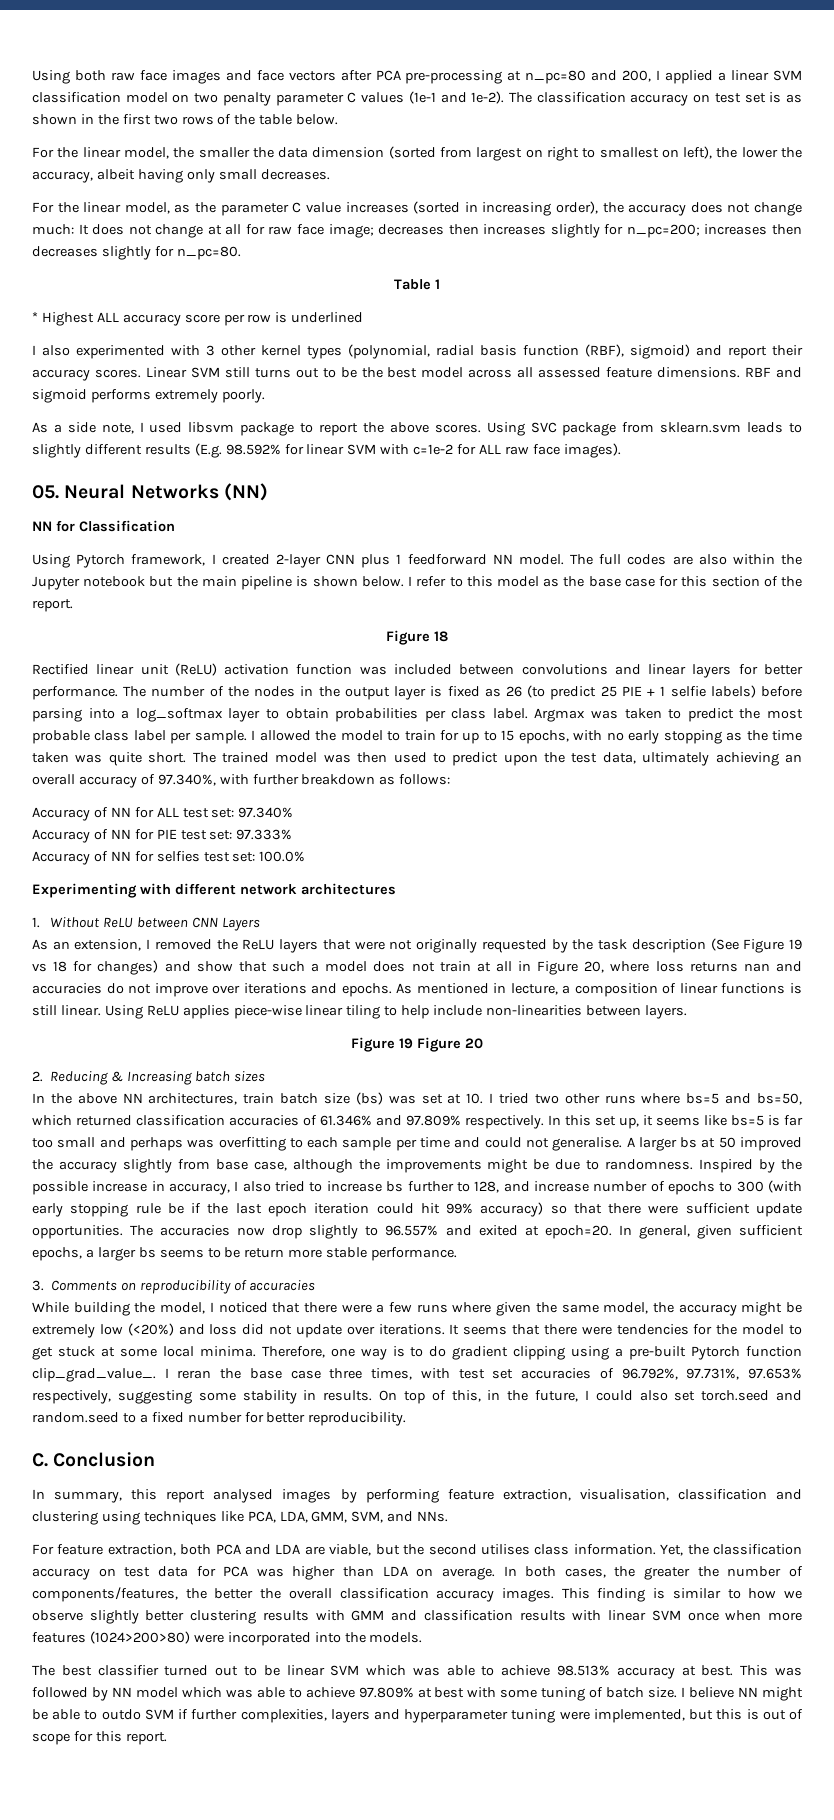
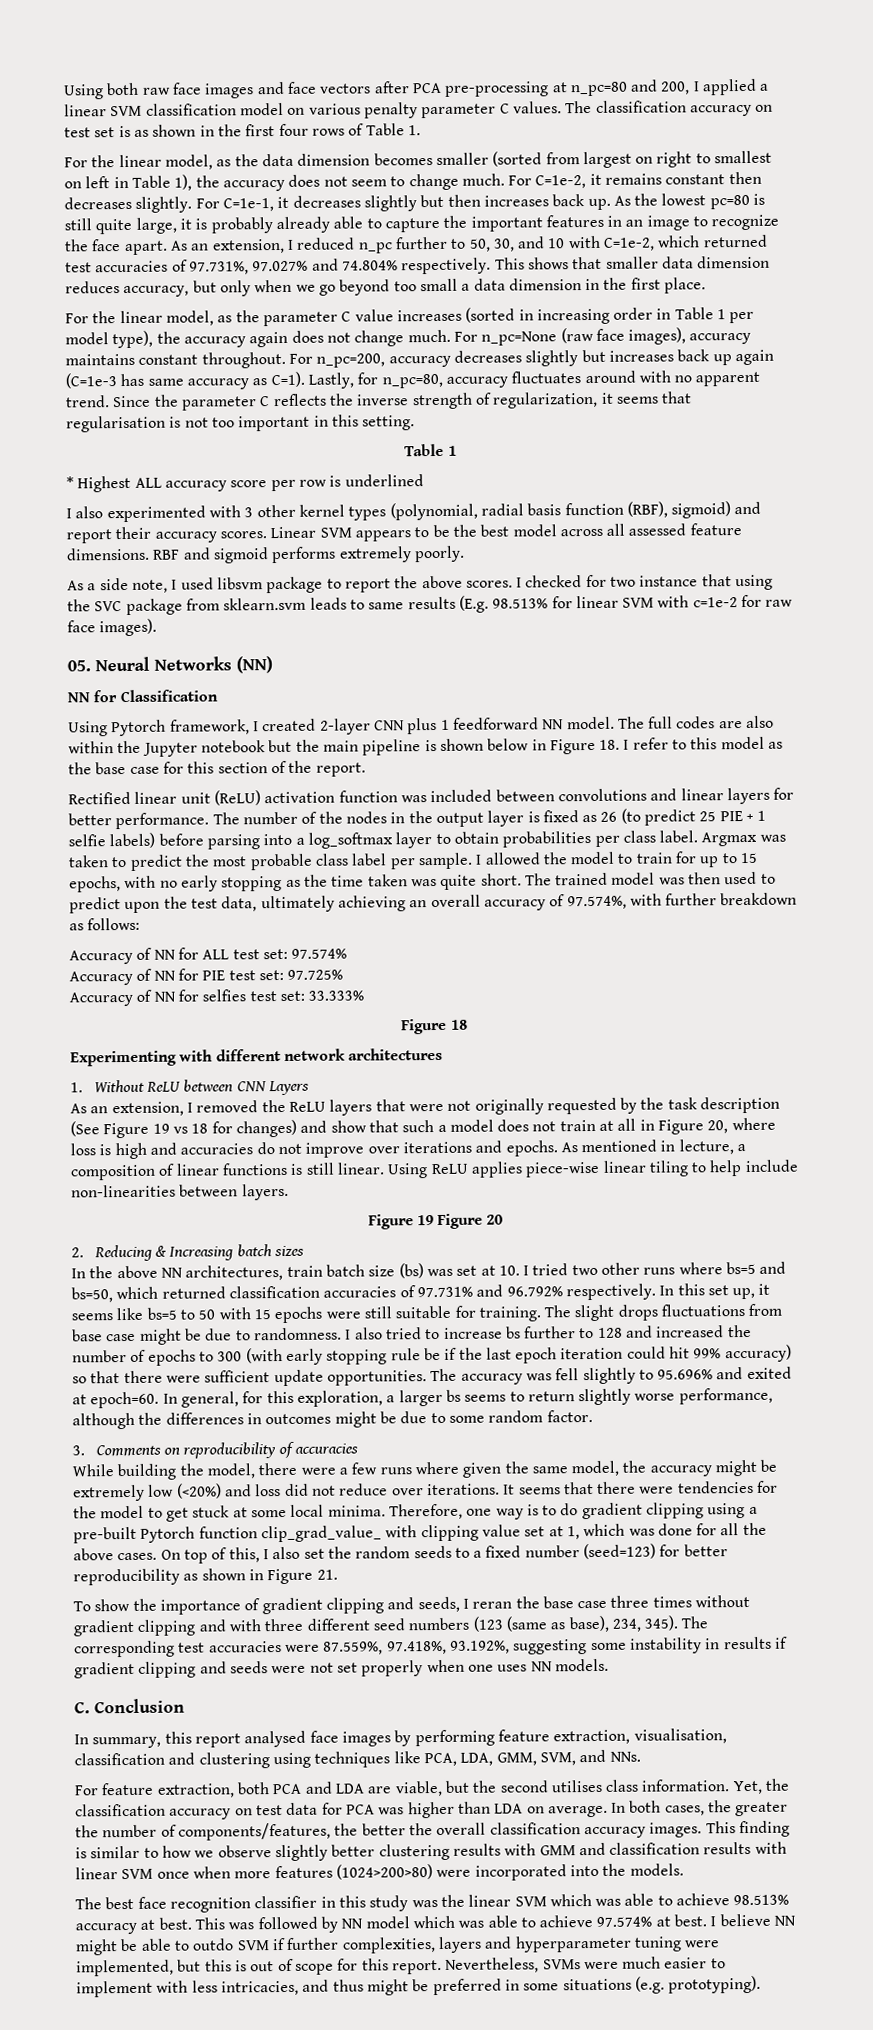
- Using both raw face images and face vectors after PCA pre-processing at n_pc=80 and 200, I applied a linear SVM classification model on two penalty parameter C values (1e-1 and 1e-2).
+ Using both raw face images and face vectors after PCA pre-processing at n_pc=80 and 200, I applied a linear SVM classification model on various penalty parameter C values.
- The classification accuracy on test set is as shown in the first two rows of the table below.
- For the linear model, the smaller the data dimension (sorted from largest on right to smallest on left), the lower the accuracy, albeit having only small decreases.
+ The classification accuracy on test set is as shown in the first four rows of Table 1.
+ For the linear model, as the data dimension becomes smaller (sorted from largest on right to smallest on left in Table 1), the accuracy does not seem to change much. For C=1e-2, it remains constant then decreases slightly. For C=1e-1, it decreases slightly but then increases back up. As the lowest pc=80 is still quite large, it is probably already able to capture the important features in an image to recognize the face apart. As an extension, I reduced n_pc further to 50, 30, and 10 with C=1e-2, which returned test accuracies of 97.731%, 97.027% and 74.804% respectively. This shows that smaller data dimension reduces accuracy, but only when we go beyond too small a data dimension in the first place.
- For the linear model, as the parameter C value increases (sorted in increasing order), the accuracy does not change much: It does not change at all for raw face image; decreases then increases slightly for n_pc=200; increases then decreases slightly for n_pc=80.
+ For the linear model, as the parameter C value increases (sorted in increasing order in Table 1 per model type), the accuracy again does not change much. For n_pc=None (raw face images), accuracy maintains constant throughout. For n_pc=200, accuracy decreases slightly but increases back up again (C=1e-3 has same accuracy as C=1). Lastly, for n_pc=80, accuracy fluctuates around with no apparent trend. Since the parameter C reflects the inverse strength of regularization, it seems that regularisation is not too important in this setting.
- Linear SVM still turns out to be the best model across all assessed feature dimensions.
+ Linear SVM appears to be the best model across all assessed feature dimensions.
- Using SVC package from sklearn.svm leads to slightly different results (E.g. 98.592% for linear SVM with c=1e-2 for ALL raw face images).
+ I checked for two instance that using the SVC package from sklearn.svm leads to same results (E.g. 98.513% for linear SVM with c=1e-2 for raw face images).
- The full codes are also within the Jupyter notebook but the main pipeline is shown below. I refer to this model as the base case for this section of the report.
+ The full codes are also within the Jupyter notebook but the main pipeline is shown below in Figure 18. I refer to this model as the base case for this section of the report.
- Figure 18
- The trained model was then used to predict upon the test data, ultimately achieving an overall accuracy of 97.340%, with further breakdown as follows:
+ The trained model was then used to predict upon the test data, ultimately achieving an overall accuracy of 97.574%, with further breakdown as follows:
- Accuracy of NN for ALL test set: 97.340%
+ Accuracy of NN for ALL test set: 97.574%
- Accuracy of NN for PIE test set: 97.333%
+ Accuracy of NN for PIE test set: 97.725%
- Accuracy of NN for selfies test set: 100.0%
+ Accuracy of NN for selfies test set: 33.333%
+ Figure 18
- As an extension, I removed the ReLU layers that were not originally requested by the task description (See Figure 19 vs 18 for changes) and show that such a model does not train at all in Figure 20, where loss returns nan and accuracies do not improve over iterations and epochs.
+ As an extension, I removed the ReLU layers that were not originally requested by the task description (See Figure 19 vs 18 for changes) and show that such a model does not train at all in Figure 20, where loss is high and accuracies do not improve over iterations and epochs.
- In the above NN architectures, train batch size (bs) was set at 10. I tried two other runs where bs=5 and bs=50, which returned classification accuracies of 61.346% and 97.809% respectively.
+ In the above NN architectures, train batch size (bs) was set at 10. I tried two other runs where bs=5 and bs=50, which returned classification accuracies of 97.731% and 96.792% respectively.
- In this set up, it seems like bs=5 is far too small and perhaps was overfitting to each sample per time and could not generalise. A larger bs at 50 improved the accuracy slightly from base case, although the improvements might be due to randomness.
+ In this set up, it seems like bs=5 to 50 with 15 epochs were still suitable for training. The slight drops fluctuations from base case might be due to randomness.
- Inspired by the possible increase in accuracy, I also tried to increase bs further to 128, and increase number of epochs to 300 (with early stopping rule be if the last epoch iteration could hit 99% accuracy) so that there were sufficient update opportunities.
+ I also tried to increase bs further to 128 and increased the number of epochs to 300 (with early stopping rule be if the last epoch iteration could hit 99% accuracy) so that there were sufficient update opportunities.
- The accuracies now drop slightly to 96.557% and exited at epoch=20.
+ The accuracy was fell slightly to 95.696% and exited at epoch=60.
- In general, given sufficient epochs, a larger bs seems to be return more stable performance.
+ In general, for this exploration, a larger bs seems to return slightly worse performance, although the differences in outcomes might be due to some random factor.
- While building the model, I noticed that there were a few runs where given the same model, the accuracy might be extremely low (<20%) and loss did not update over iterations.
+ While building the model, there were a few runs where given the same model, the accuracy might be extremely low (<20%) and loss did not reduce over iterations.
- Therefore, one way is to do gradient clipping using a pre-built Pytorch function clip_grad_value_. I reran the base case three times, with test set accuracies of 96.792%, 97.731%, 97.653% respectively, suggesting some stability in results. On top of this, in the future, I could also set torch.seed and random.seed to a fixed number for better reproducibility.
+ Therefore, one way is to do gradient clipping using a pre-built Pytorch function clip_grad_value_ with clipping value set at 1, which was done for all the above cases. On top of this, I also set the random seeds to a fixed number (seed=123) for better reproducibility as shown in Figure 21.
+ To show the importance of gradient clipping and seeds, I reran the base case three times without gradient clipping and with three different seed numbers (123 (same as base), 234, 345). The corresponding test accuracies were 87.559%, 97.418%, 93.192%, suggesting some instability in results if gradient clipping and seeds were not set properly when one uses NN models.
- In summary, this report analysed images by performing feature extraction, visualisation, classification and clustering using techniques like PCA, LDA, GMM, SVM, and NNs.
+ In summary, this report analysed face images by performing feature extraction, visualisation, classification and clustering using techniques like PCA, LDA, GMM, SVM, and NNs.
- The best classifier turned out to be linear SVM which was able to achieve 98.513% accuracy at best.
+ The best face recognition classifier in this study was the linear SVM which was able to achieve 98.513% accuracy at best.
- This was followed by NN model which was able to achieve 97.809% at best with some tuning of batch size.
+ This was followed by NN model which was able to achieve 97.574% at best.
+ Nevertheless, SVMs were much easier to implement with less intricacies, and thus might be preferred in some situations (e.g. prototyping).

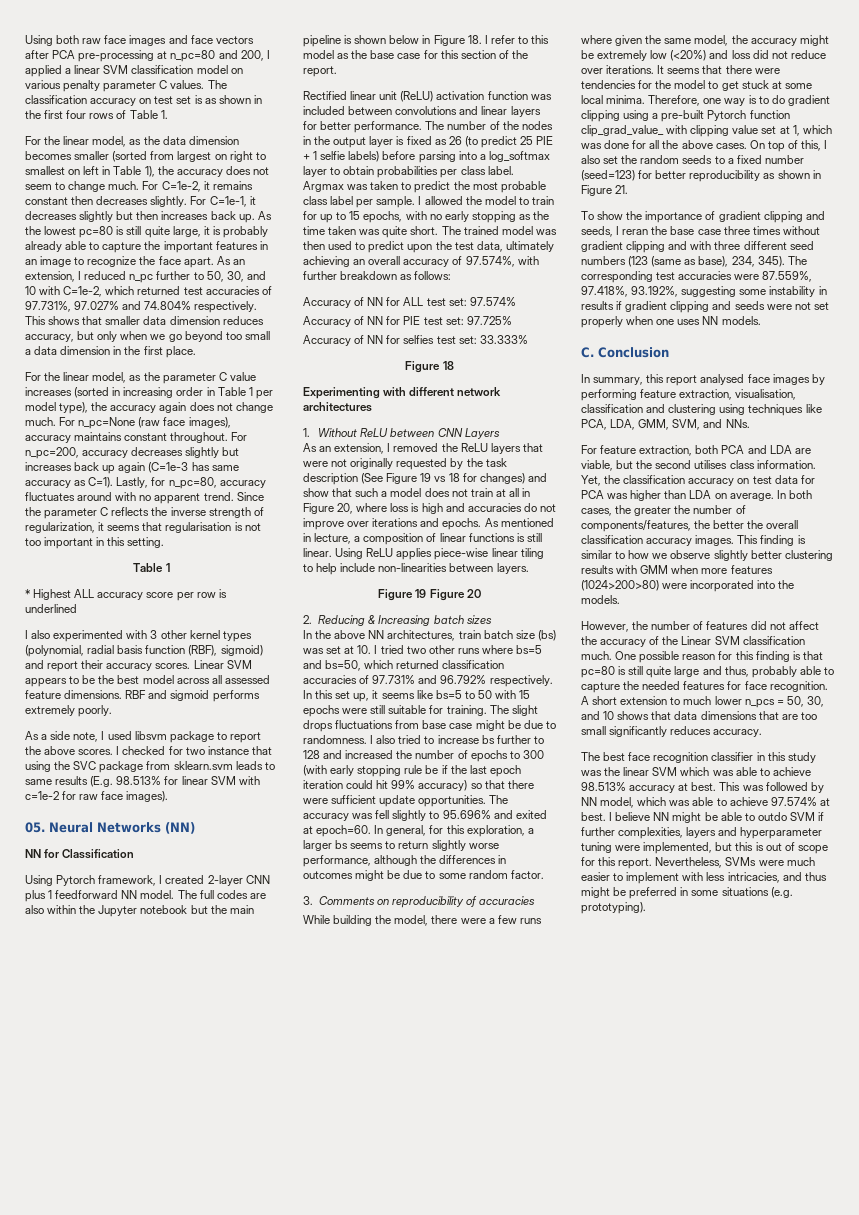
- This finding is similar to how we observe slightly better clustering results with GMM and classification results with linear SVM once when more features (1024>200>80) were incorporated into the models.
+ This finding is similar to how we observe slightly better clustering results with GMM when more features (1024>200>80) were incorporated into the models.
+ However, the number of features did not affect the accuracy of the Linear SVM classification much. One possible reason for this finding is that pc=80 is still quite large and thus, probably able to capture the needed features for face recognition. A short extension to much lower n_pcs = 50, 30, and 10 shows that data dimensions that are too small significantly reduces accuracy.
- This was followed by NN model which was able to achieve 97.574% at best.
+ This was followed by NN model, which was able to achieve 97.574% at best.

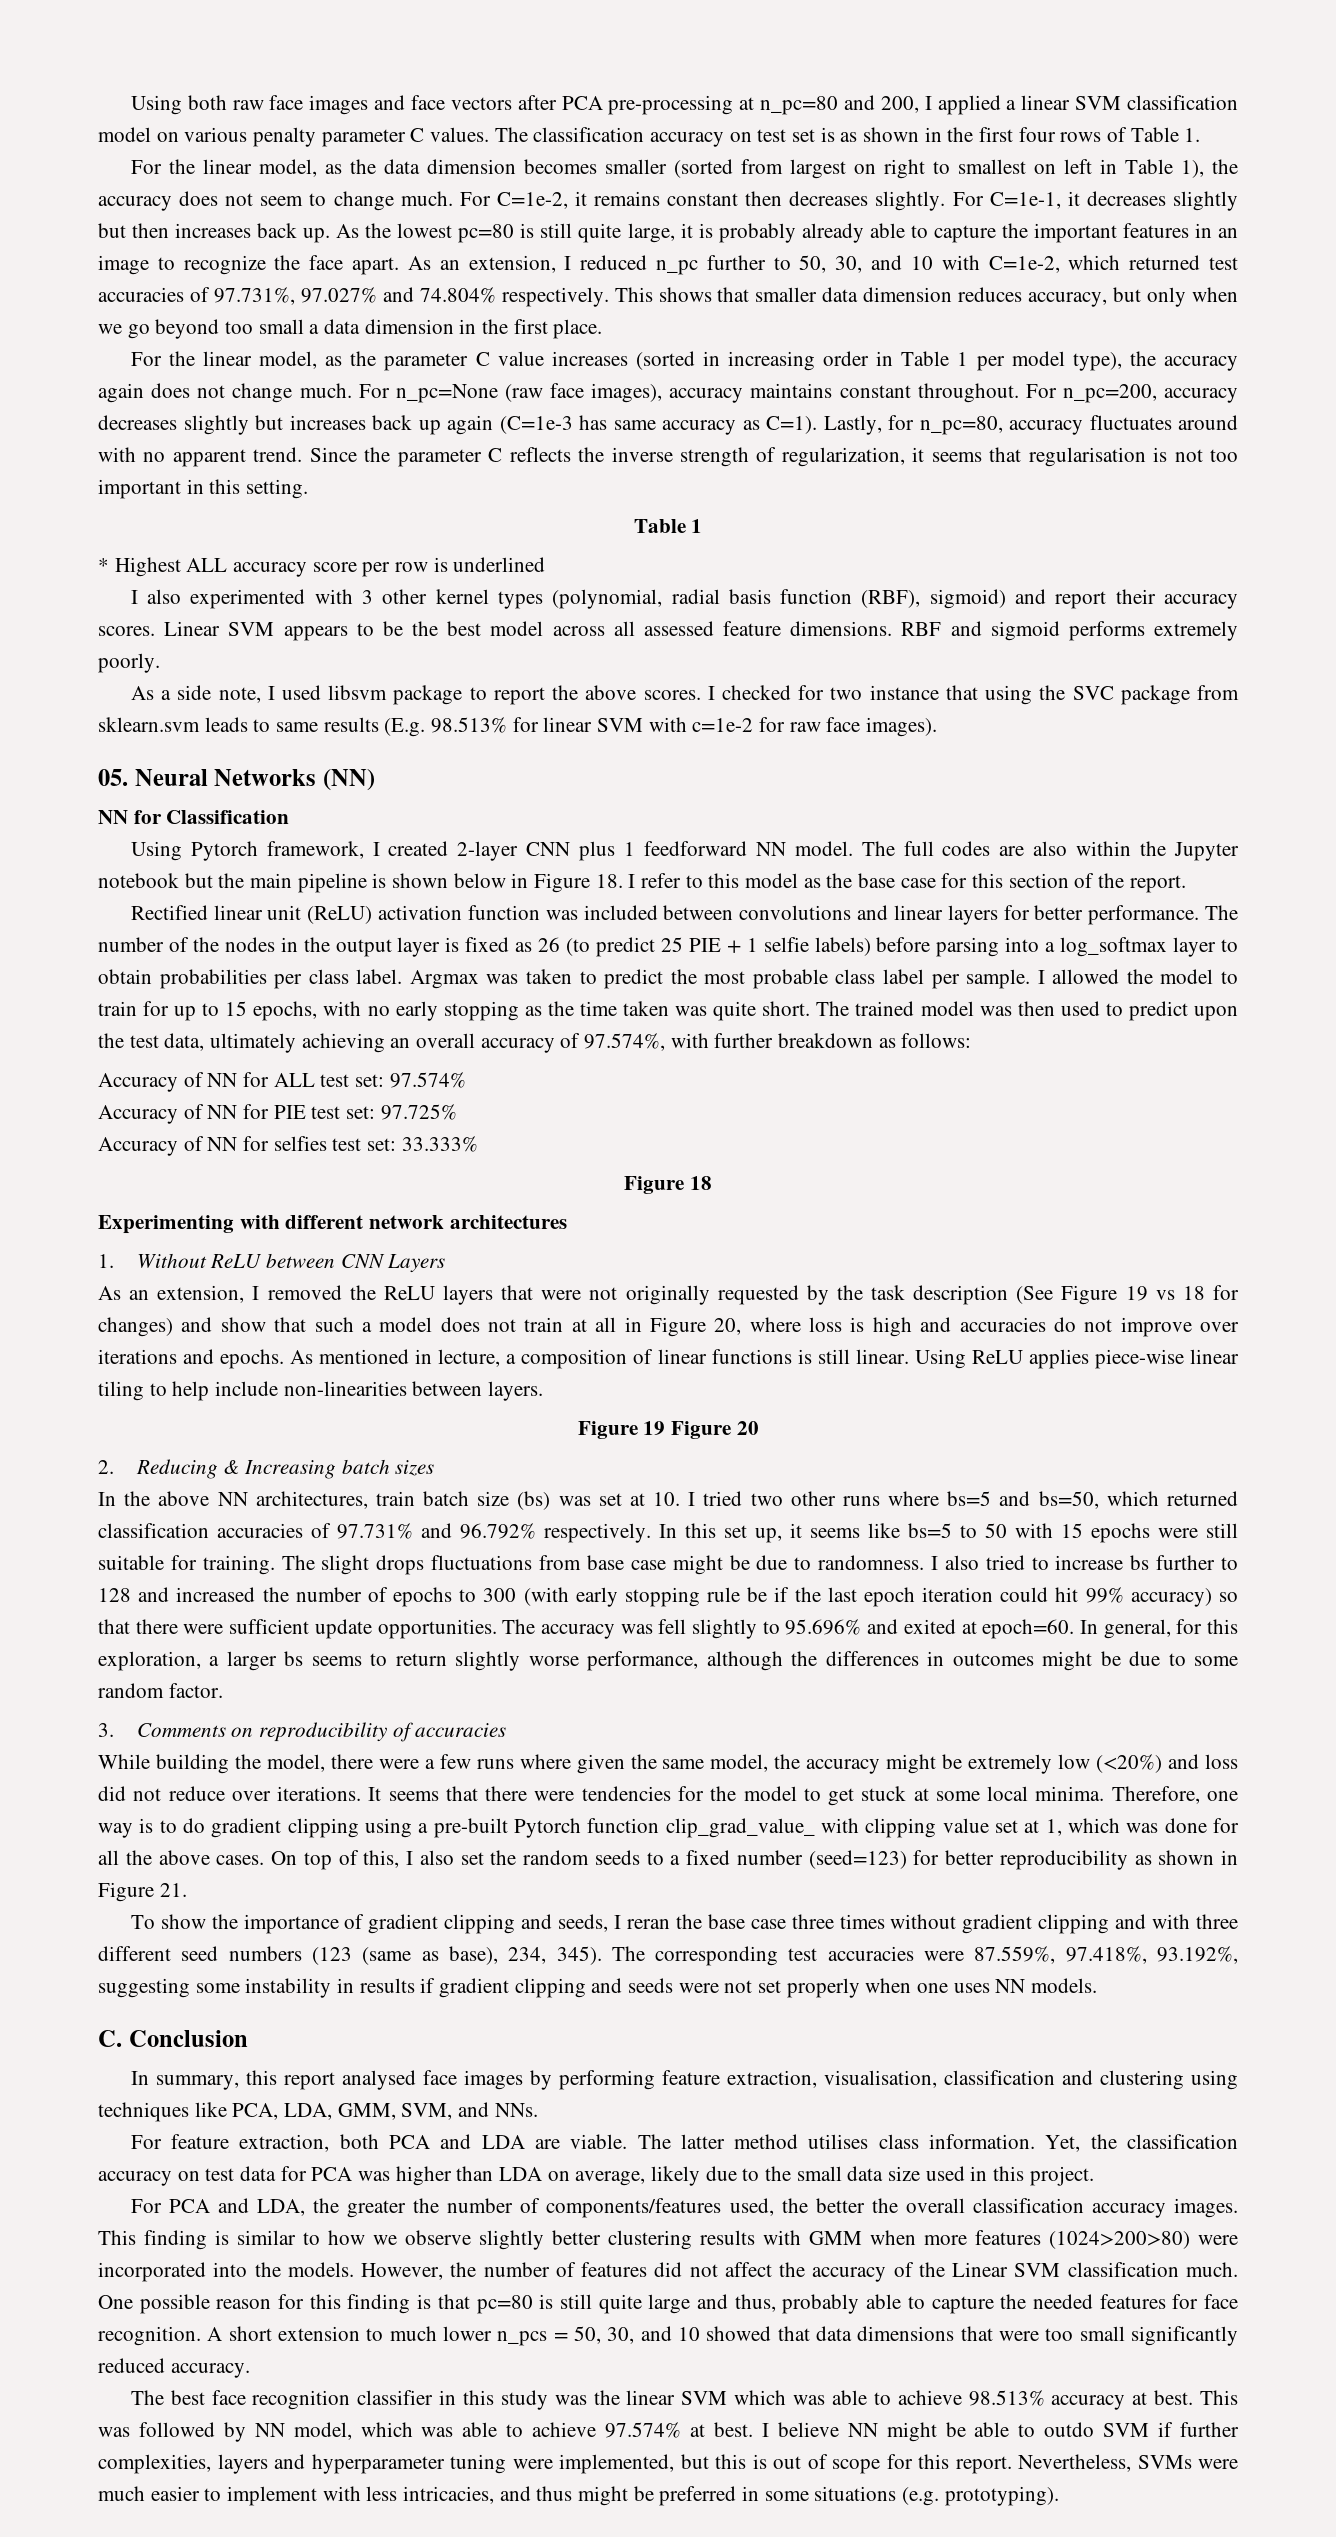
- For feature extraction, both PCA and LDA are viable, but the second utilises class information.
+ For feature extraction, both PCA and LDA are viable. The latter method utilises class information.
- Yet, the classification accuracy on test data for PCA was higher than LDA on average. In both cases, the greater the number of components/features, the better the overall classification accuracy images.
+ Yet, the classification accuracy on test data for PCA was higher than LDA on average, likely due to the small data size used in this project.
+ For PCA and LDA, the greater the number of components/features used, the better the overall classification accuracy images.
- This finding is similar to how we observe slightly better clustering results with GMM when more features (1024>200>80) were incorporated into the models.
- However, the number of features did not affect the accuracy of the Linear SVM classification much.
+ This finding is similar to how we observe slightly better clustering results with GMM when more features (1024>200>80) were incorporated into the models. However, the number of features did not affect the accuracy of the Linear SVM classification much.
- A short extension to much lower n_pcs = 50, 30, and 10 shows that data dimensions that are too small significantly reduces accuracy.
+ A short extension to much lower n_pcs = 50, 30, and 10 showed that data dimensions that were too small significantly reduced accuracy.

